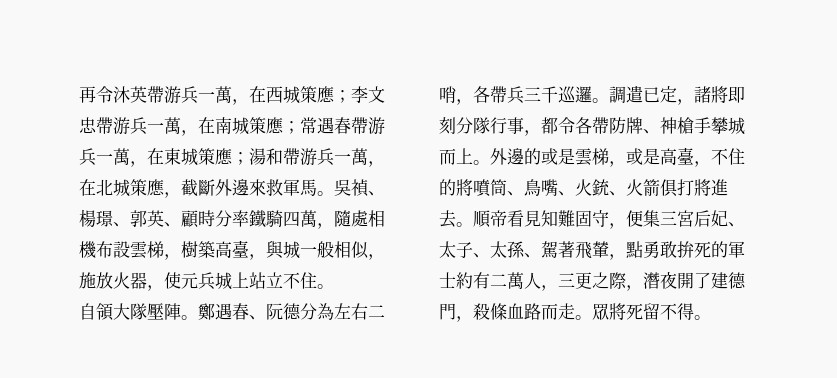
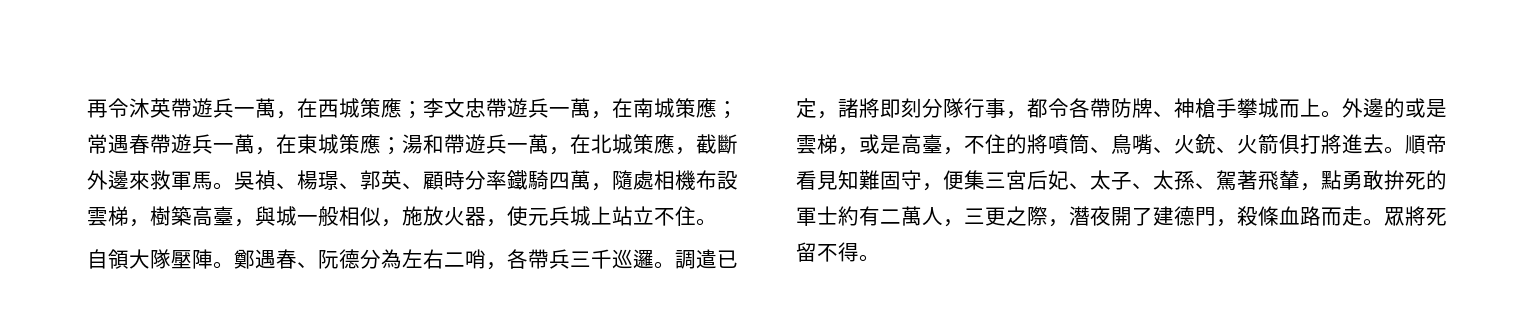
- 再令沐英帶游兵一萬，在西城策應；李文忠帶游兵一萬，在南城策應；常遇春帶游兵一萬，在東城策應；湯和帶游兵一萬，在北城策應，截斷外邊來救軍馬。
+ 再令沐英帶遊兵一萬，在西城策應；李文忠帶遊兵一萬，在南城策應；常遇春帶遊兵一萬，在東城策應；湯和帶遊兵一萬，在北城策應，截斷外邊來救軍馬。

